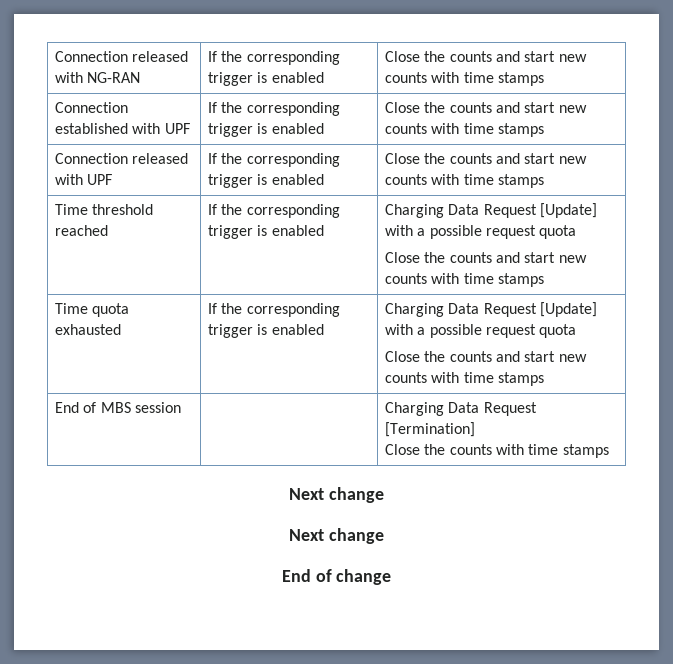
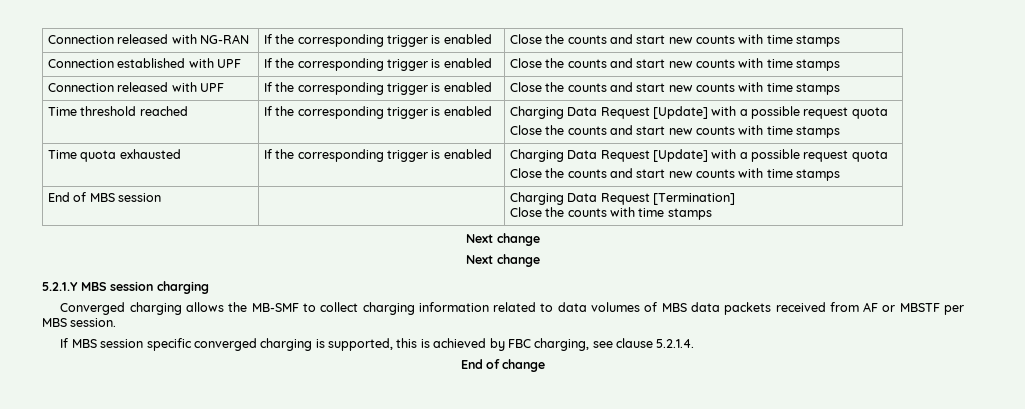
+ 5.2.1.Y MBS session charging
+ Converged charging allows the MB-SMF to collect charging information related to data volumes of MBS data packets received from AF or MBSTF per MBS session.
+ If MBS session specific converged charging is supported, this is achieved by FBC charging, see clause 5.2.1.4.

